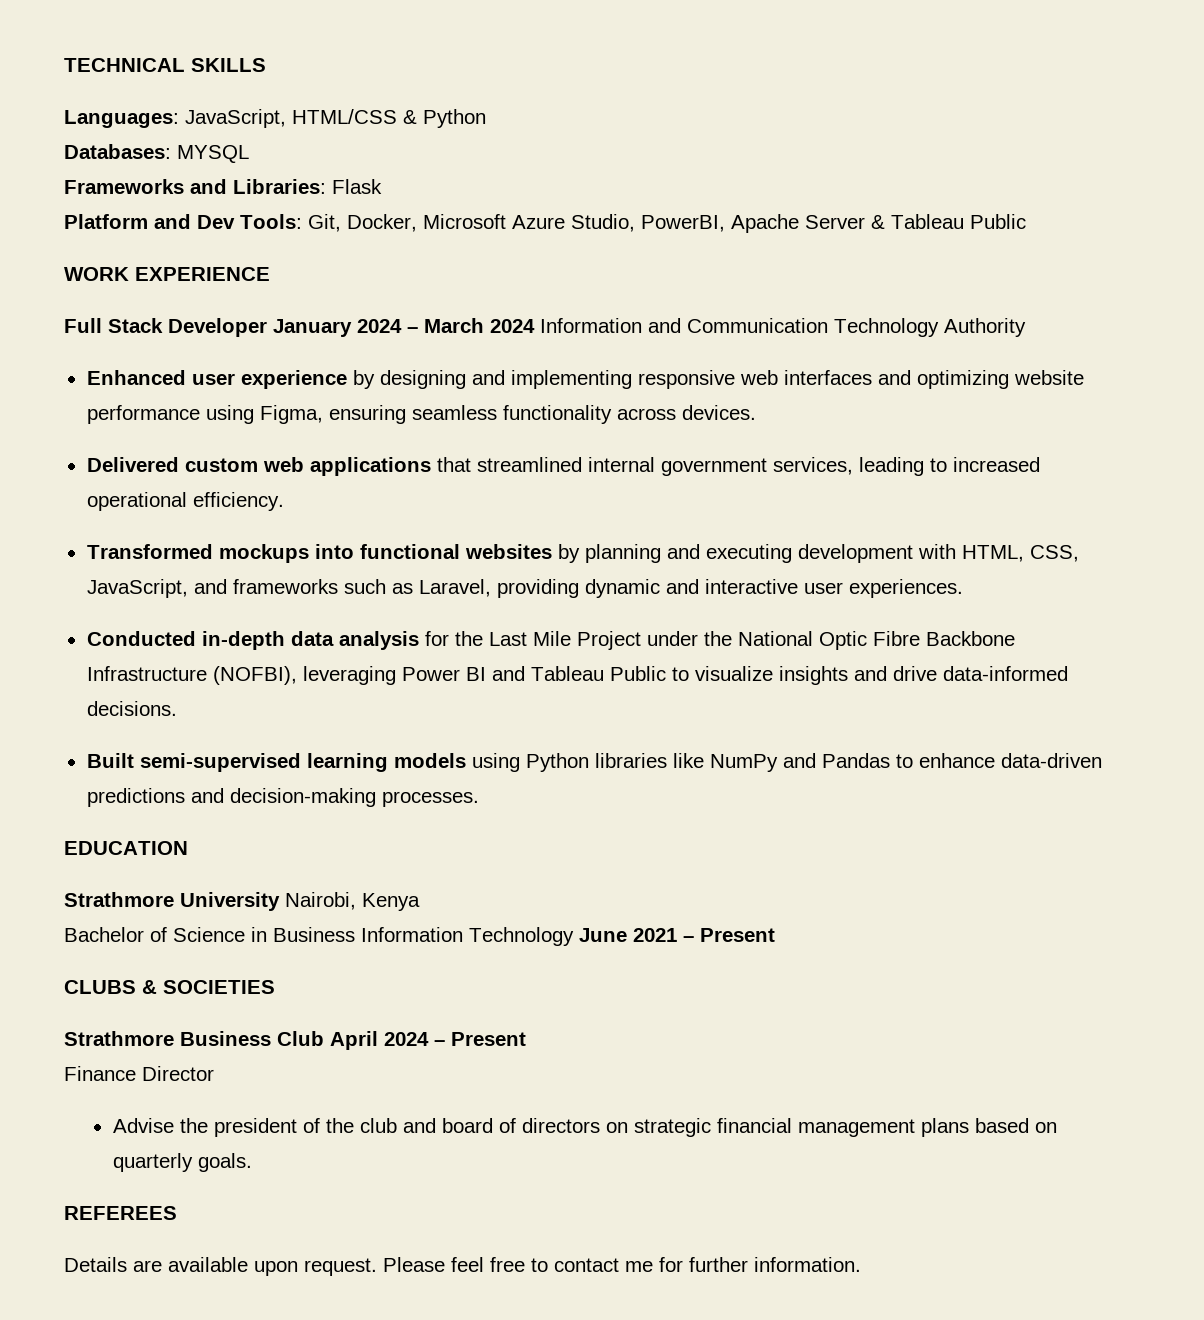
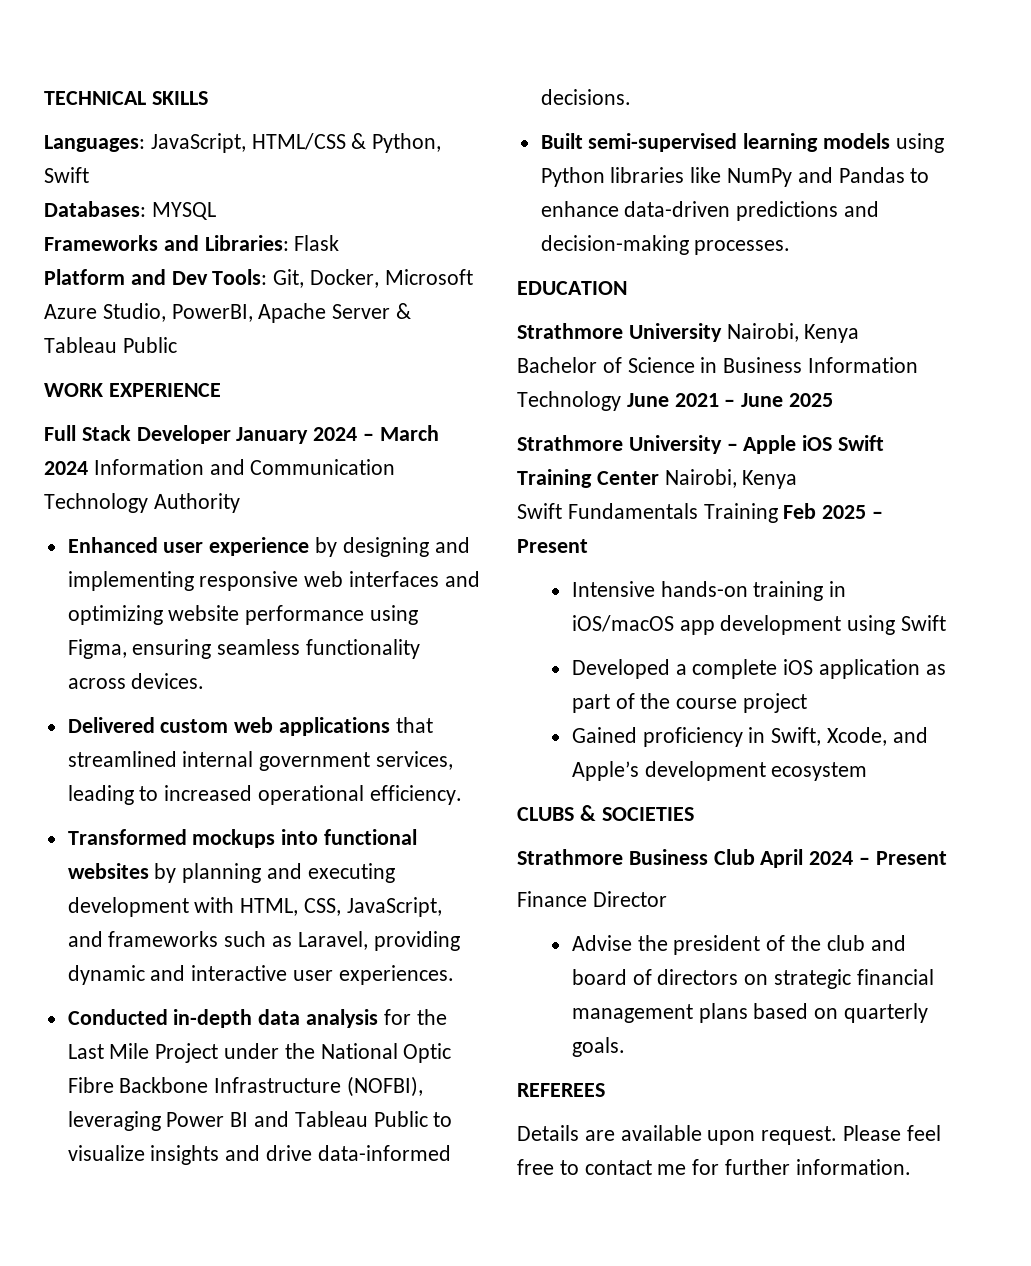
- Languages: JavaScript, HTML/CSS & Python
+ Languages: JavaScript, HTML/CSS & Python, Swift
- Bachelor of Science in Business Information Technology June 2021 – Present
+ Bachelor of Science in Business Information Technology June 2021 – June 2025
+ Strathmore University – Apple iOS Swift Training Center Nairobi, Kenya
+ Swift Fundamentals Training Feb 2025 – Present
+ Intensive hands-on training in iOS/macOS app development using Swift
+ Developed a complete iOS application as part of the course project
+ Gained proficiency in Swift, Xcode, and Apple’s development ecosystem

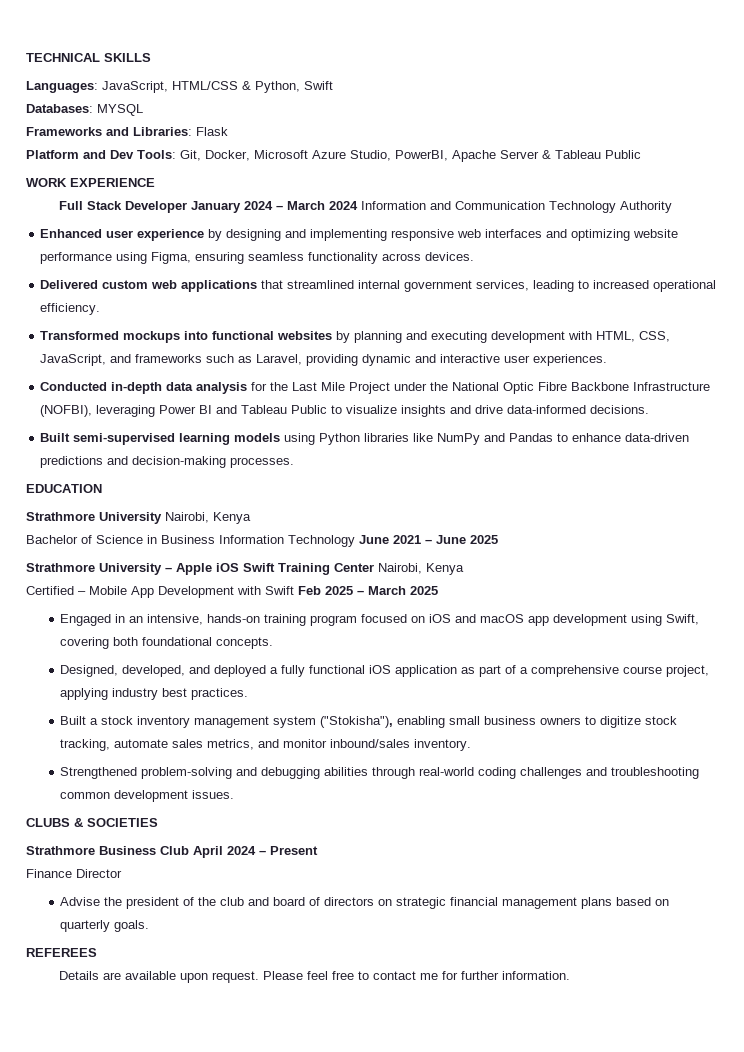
- Swift Fundamentals Training Feb 2025 – Present
- Intensive hands-on training in iOS/macOS app development using Swift
- Developed a complete iOS application as part of the course project
- Gained proficiency in Swift, Xcode, and Apple’s development ecosystem
+ Certified – Mobile App Development with Swift Feb 2025 – March 2025
+ Engaged in an intensive, hands-on training program focused on iOS and macOS app development using Swift, covering both foundational concepts.
+ Designed, developed, and deployed a fully functional iOS application as part of a comprehensive course project, applying industry best practices.
+ Built a stock inventory management system ("Stokisha"), enabling small business owners to digitize stock tracking, automate sales metrics, and monitor inbound/sales inventory.
+ Strengthened problem-solving and debugging abilities through real-world coding challenges and troubleshooting common development issues.

